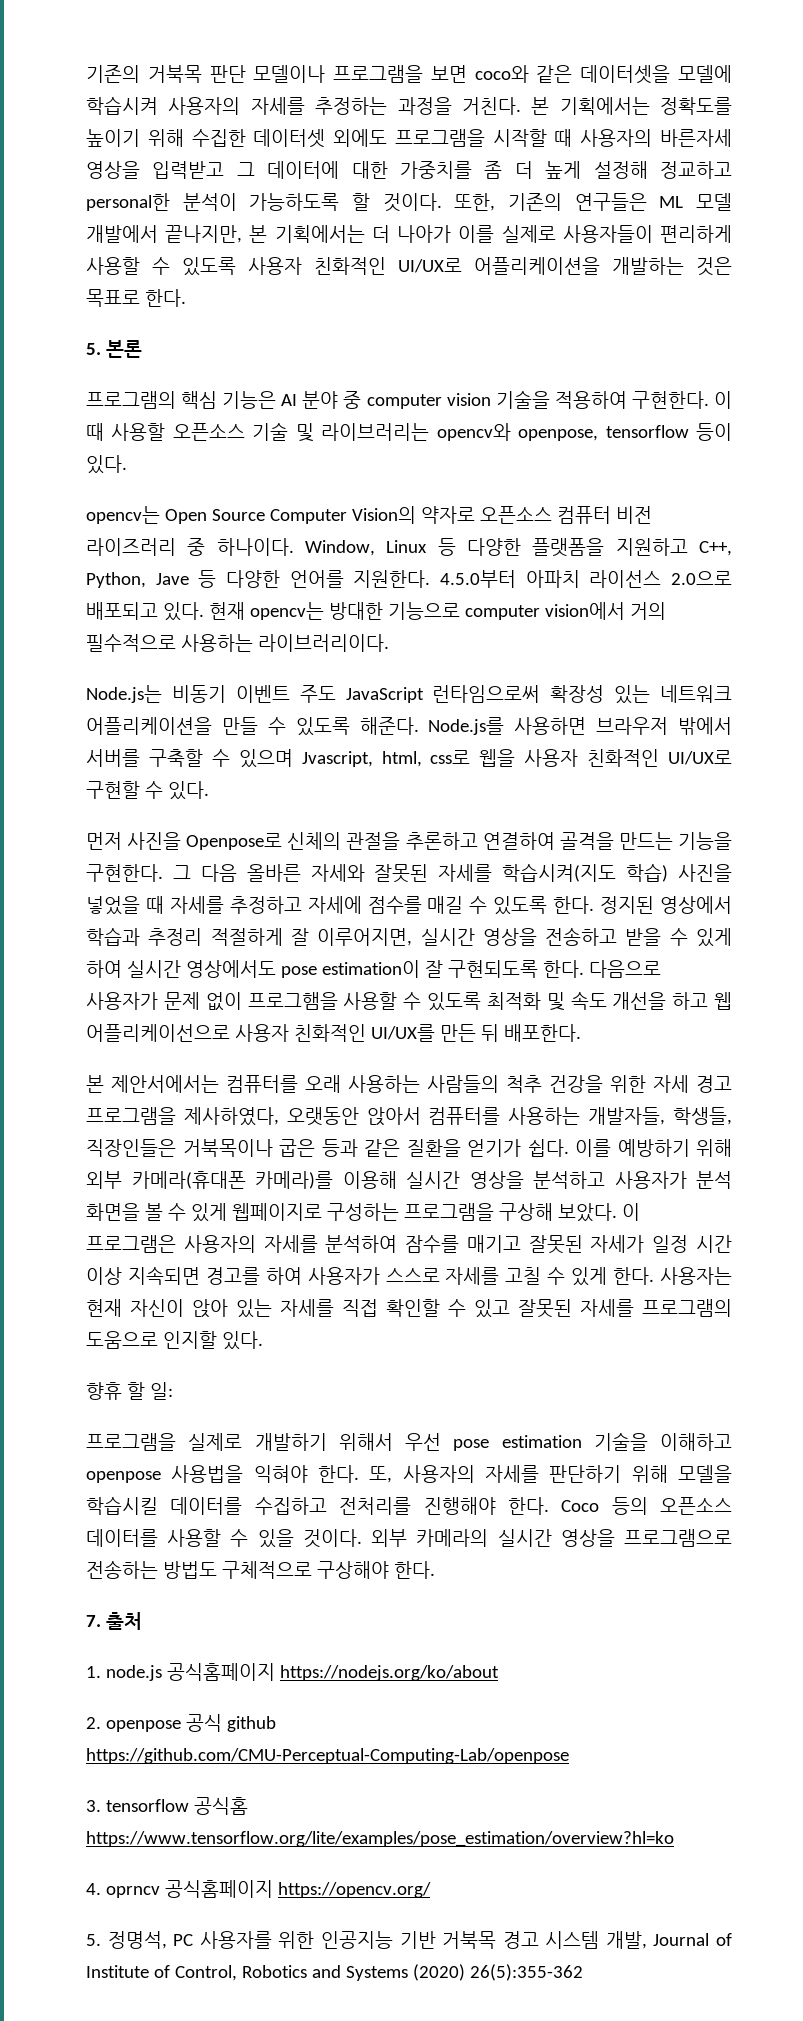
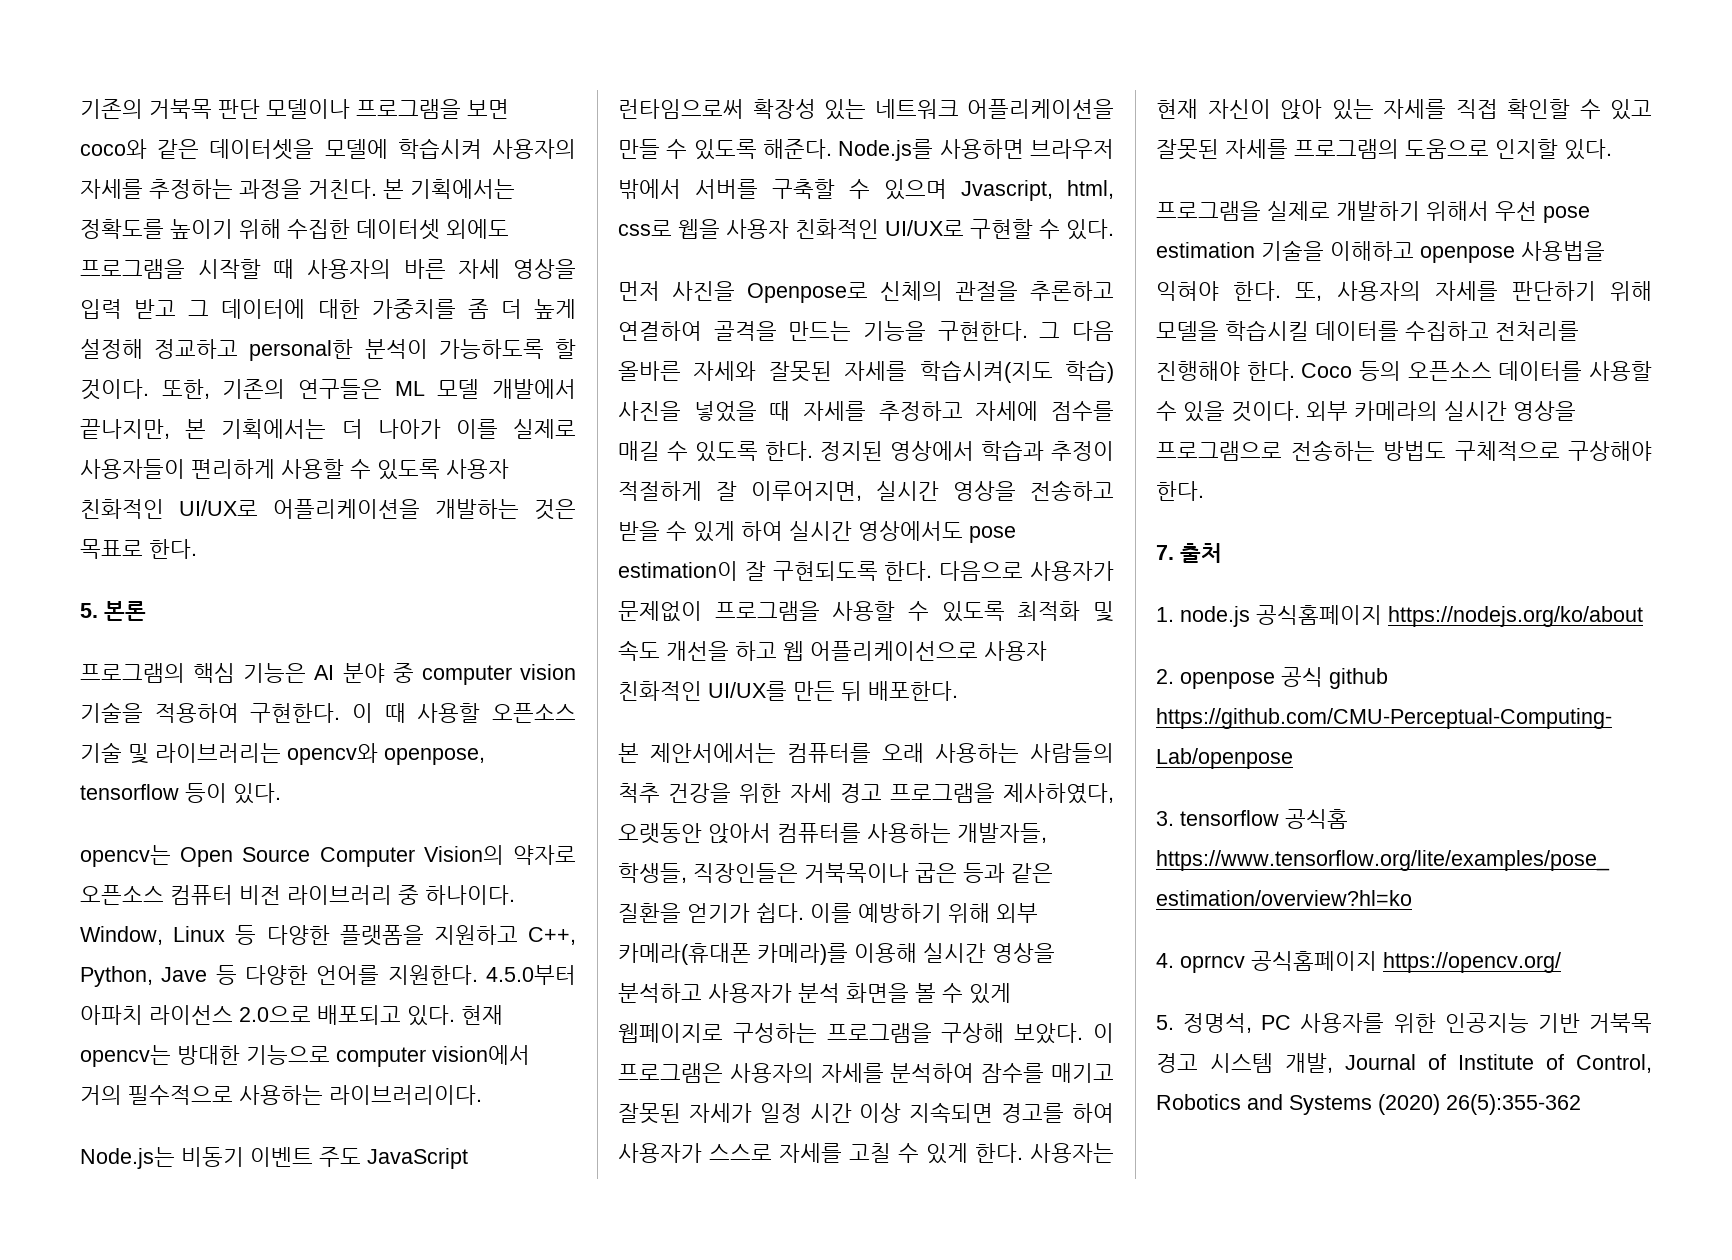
- 본 기획에서는 정확도를 높이기 위해 수집한 데이터셋 외에도 프로그램을 시작할 때 사용자의 바른자세 영상을 입력받고 그 데이터에 대한 가중치를 좀 더 높게 설정해 정교하고 personal한 분석이 가능하도록 할 것이다.
+ 본 기획에서는 정확도를 높이기 위해 수집한 데이터셋 외에도 프로그램을 시작할 때 사용자의 바른 자세 영상을 입력 받고 그 데이터에 대한 가중치를 좀 더 높게 설정해 정교하고 personal한 분석이 가능하도록 할 것이다.
- opencv는 Open Source Computer Vision의 약자로 오픈소스 컴퓨터 비전 라이즈러리 중 하나이다.
+ opencv는 Open Source Computer Vision의 약자로 오픈소스 컴퓨터 비전 라이브러리 중 하나이다.
- 정지된 영상에서 학습과 추정리 적절하게 잘 이루어지면, 실시간 영상을 전송하고 받을 수 있게 하여 실시간 영상에서도 pose estimation이 잘 구현되도록 한다.
+ 정지된 영상에서 학습과 추정이 적절하게 잘 이루어지면, 실시간 영상을 전송하고 받을 수 있게 하여 실시간 영상에서도 pose estimation이 잘 구현되도록 한다.
- 다음으로 사용자가 문제 없이 프로그햄을 사용할 수 있도록 최적화 및 속도 개선을 하고 웹 어플리케이선으로 사용자 친화적인 UI/UX를 만든 뒤 배포한다.
+ 다음으로 사용자가 문제없이 프로그램을 사용할 수 있도록 최적화 및 속도 개선을 하고 웹 어플리케이선으로 사용자 친화적인 UI/UX를 만든 뒤 배포한다.
- 향휴 할 일:

